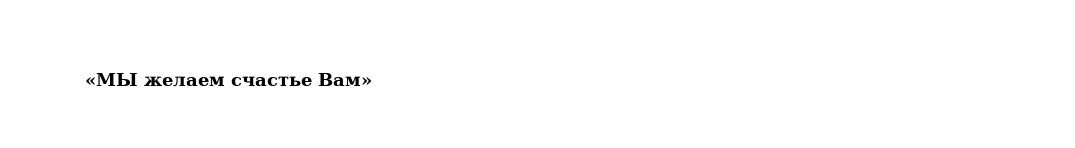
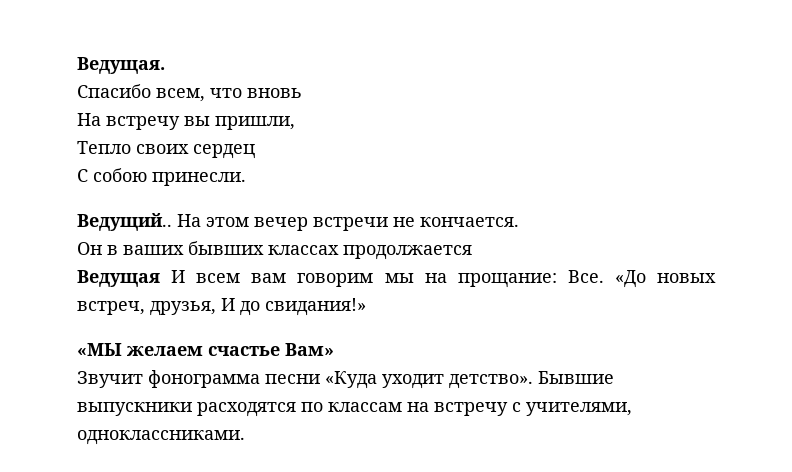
+ Ведущая.
+ Спасибо всем, что вновь
+ На встречу вы пришли,
+ Тепло своих сердец
+ С собою принесли.
+ Ведущий.. На этом вечер встречи не кончается.
+ Он в ваших бывших классах продолжается
+ Ведущая И всем вам говорим мы на прощание: Все. «До новых встреч, друзья, И до свидания!»
  «МЫ желаем счастье Вам»
+ Звучит фонограмма песни «Куда уходит детство». Бывшие выпускники расходятся по классам на встречу с учителями, одноклассниками.

